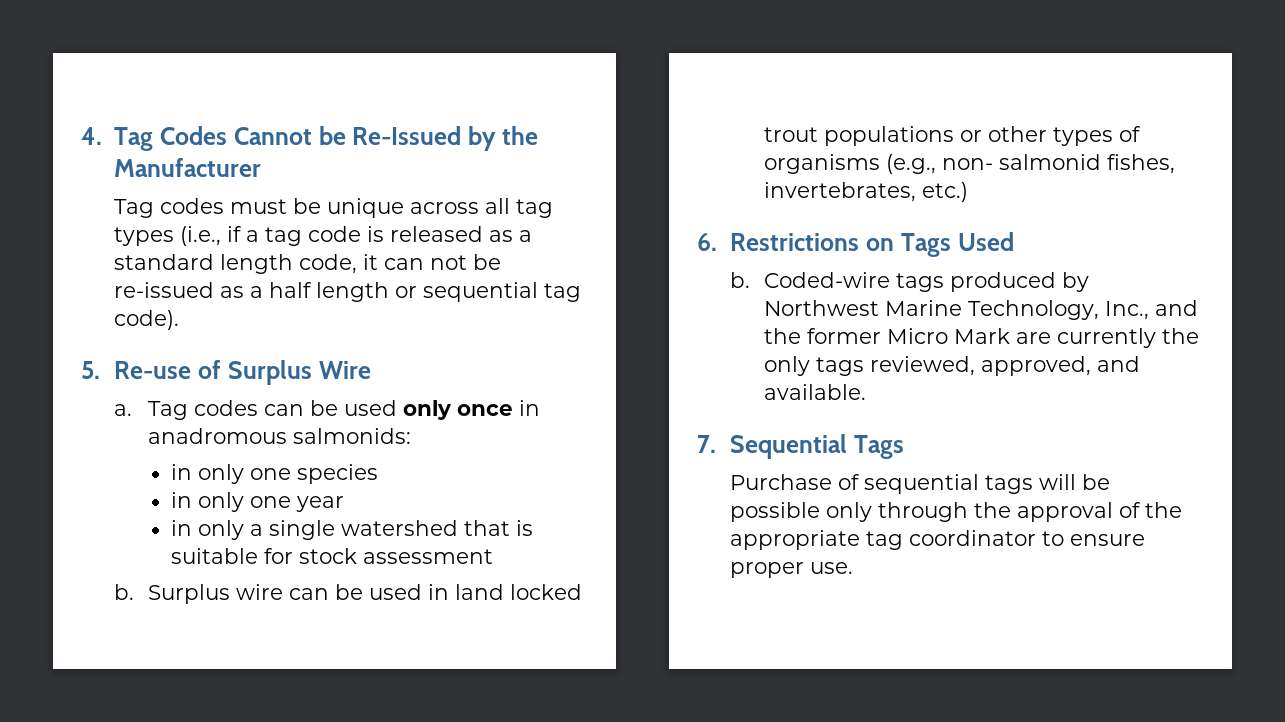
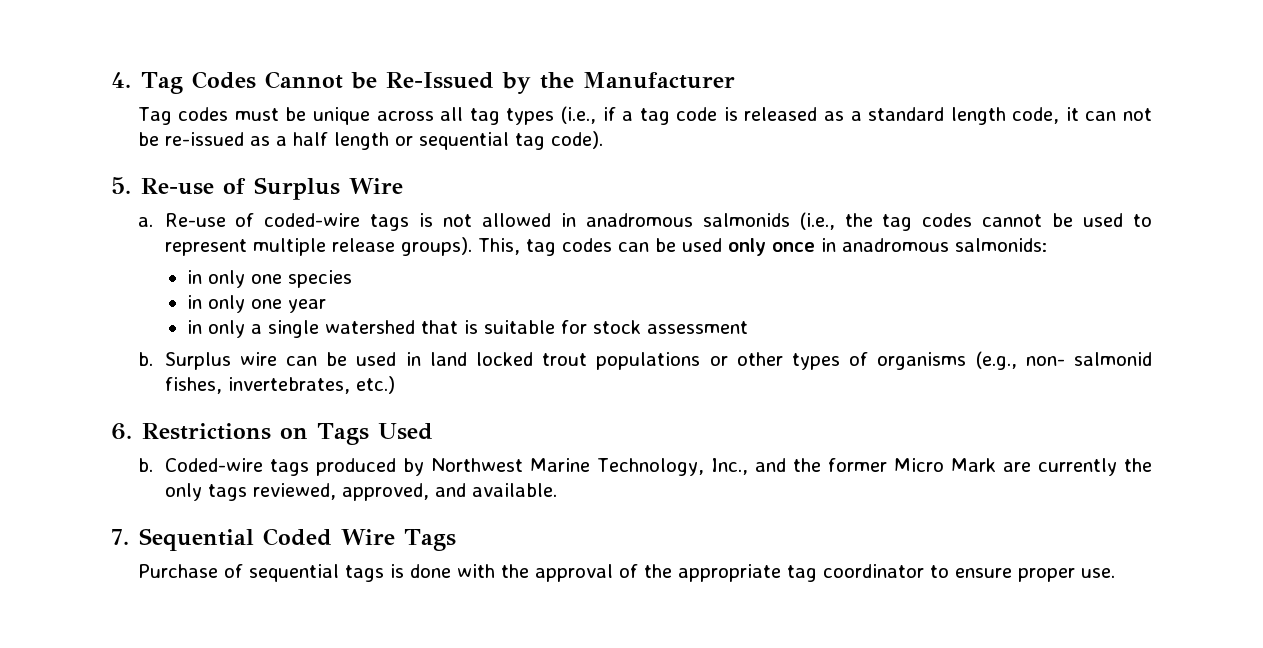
- Tag codes can be used only once in anadromous salmonids:
+ Re-use of coded-wire tags is not allowed in anadromous salmonids (i.e., the tag codes cannot be used to represent multiple release groups). This, tag codes can be used only once in anadromous salmonids:
- 7. Sequential Tags
+ 7. Sequential Coded Wire Tags
- Purchase of sequential tags will be possible only through the approval of the appropriate tag coordinator to ensure proper use.
+ Purchase of sequential tags is done with the approval of the appropriate tag coordinator to ensure proper use.

